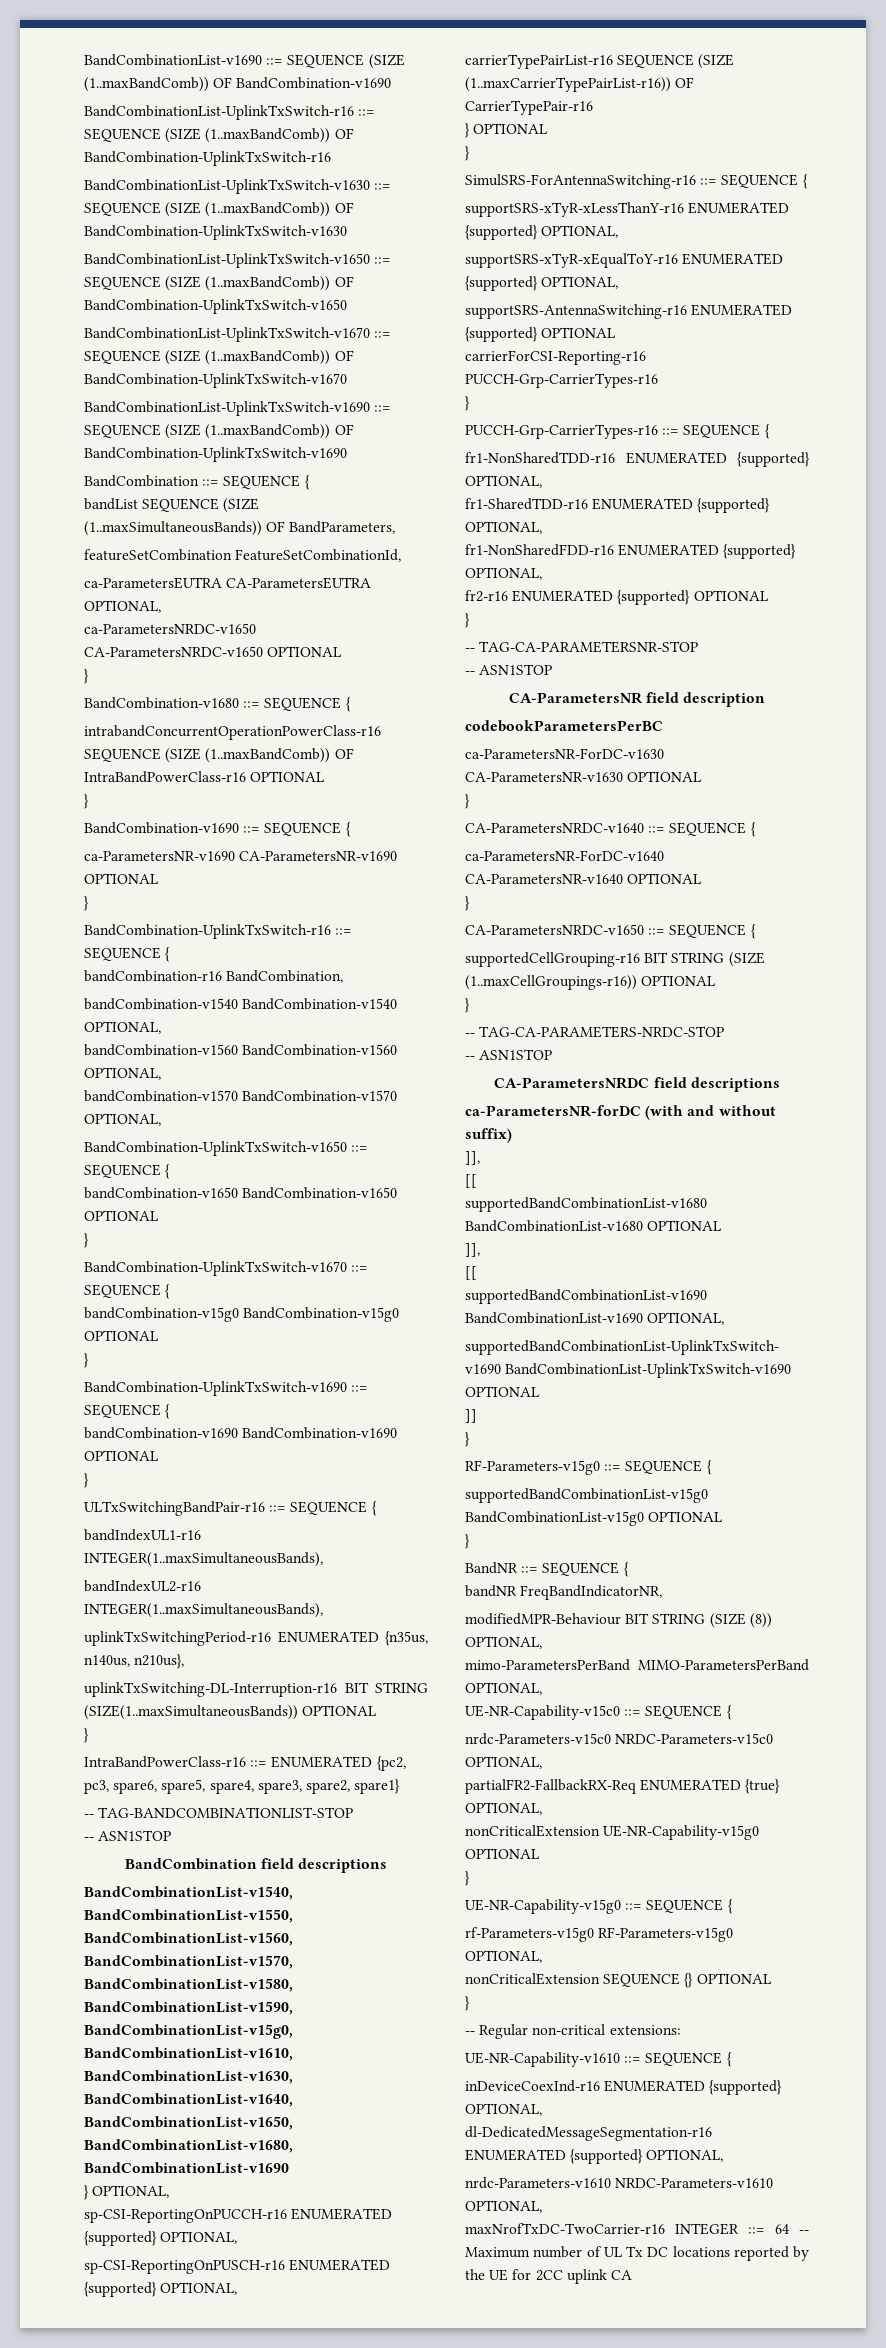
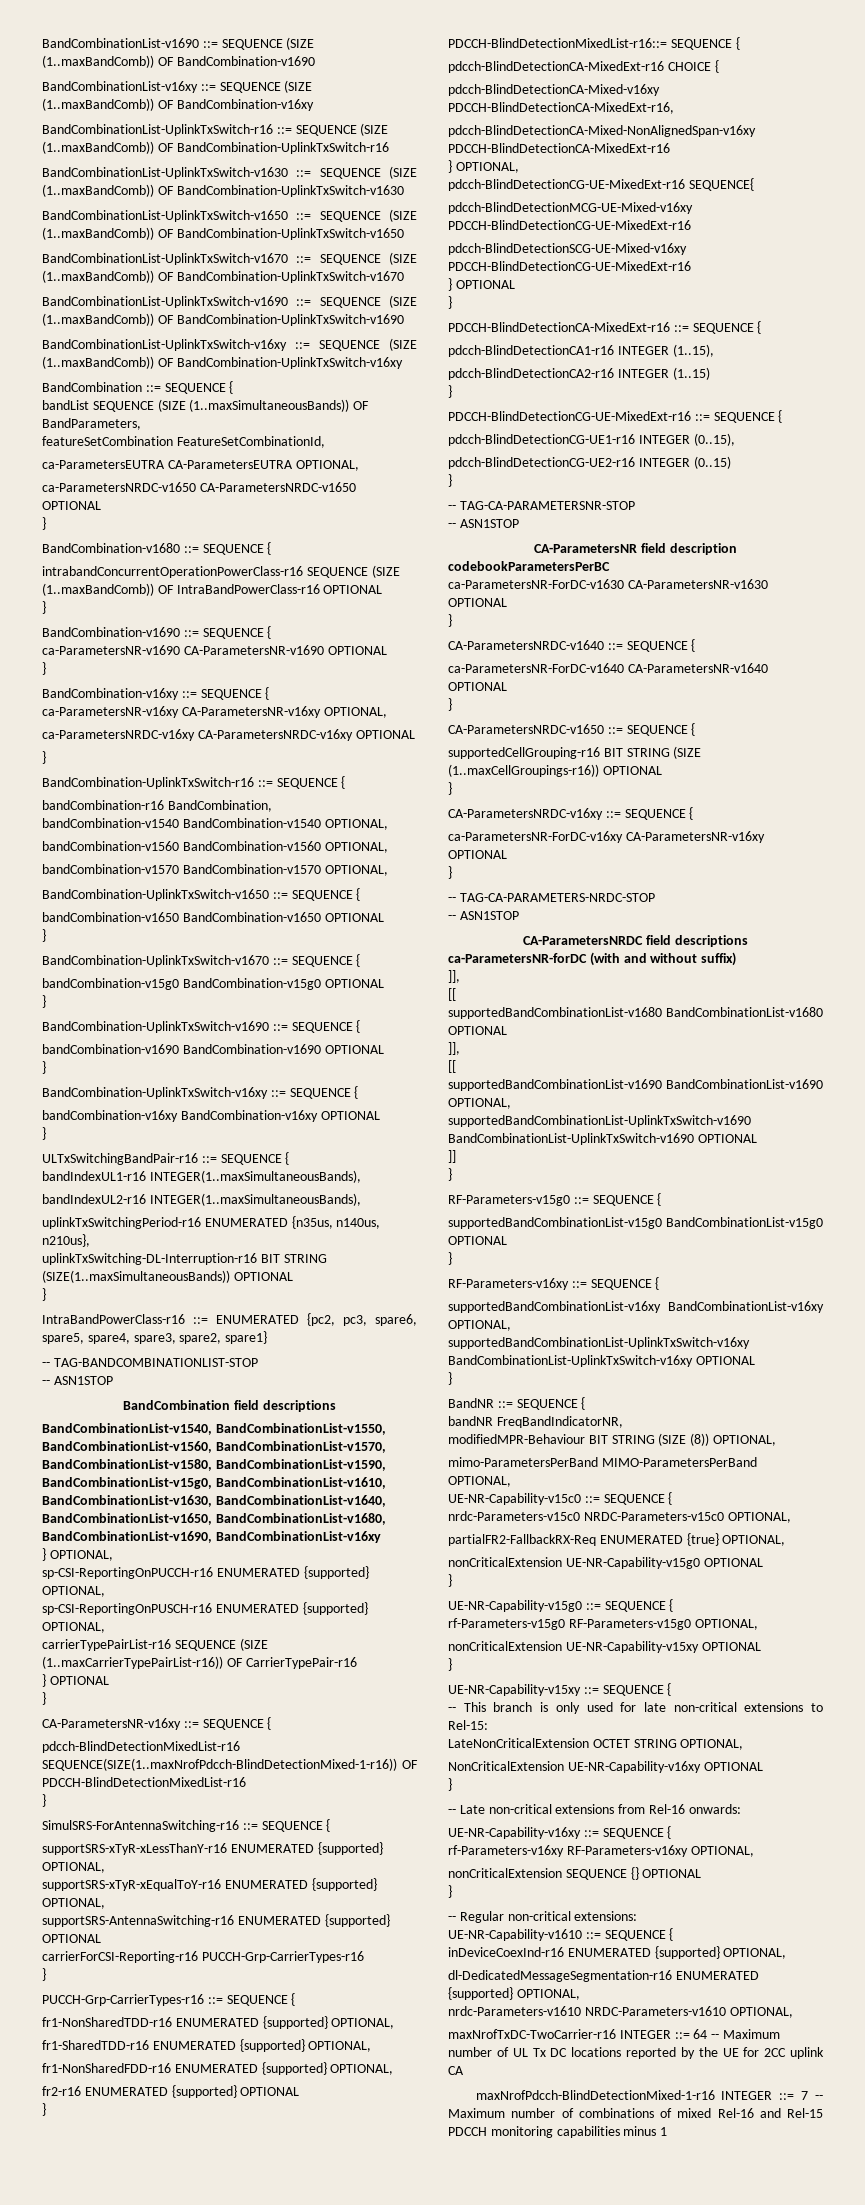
+ BandCombinationList-v16xy ::= SEQUENCE (SIZE (1..maxBandComb)) OF BandCombination-v16xy
+ BandCombinationList-UplinkTxSwitch-v16xy ::= SEQUENCE (SIZE (1..maxBandComb)) OF BandCombination-UplinkTxSwitch-v16xy
+ BandCombination-v16xy ::= SEQUENCE {
+ ca-ParametersNR-v16xy CA-ParametersNR-v16xy OPTIONAL,
+ ca-ParametersNRDC-v16xy CA-ParametersNRDC-v16xy OPTIONAL
+ }
+ BandCombination-UplinkTxSwitch-v16xy ::= SEQUENCE {
+ bandCombination-v16xy BandCombination-v16xy OPTIONAL
+ }
- BandCombinationList-v1540, BandCombinationList-v1550, BandCombinationList-v1560, BandCombinationList-v1570, BandCombinationList-v1580, BandCombinationList-v1590, BandCombinationList-v15g0, BandCombinationList-v1610, BandCombinationList-v1630, BandCombinationList-v1640, BandCombinationList-v1650, BandCombinationList-v1680, BandCombinationList-v1690
+ BandCombinationList-v1540, BandCombinationList-v1550, BandCombinationList-v1560, BandCombinationList-v1570, BandCombinationList-v1580, BandCombinationList-v1590, BandCombinationList-v15g0, BandCombinationList-v1610, BandCombinationList-v1630, BandCombinationList-v1640, BandCombinationList-v1650, BandCombinationList-v1680, BandCombinationList-v1690, BandCombinationList-v16xy
+ CA-ParametersNR-v16xy ::= SEQUENCE {
+ pdcch-BlindDetectionMixedList-r16 SEQUENCE(SIZE(1..maxNrofPdcch-BlindDetectionMixed-1-r16)) OF PDCCH-BlindDetectionMixedList-r16
+ }
+ PDCCH-BlindDetectionMixedList-r16::= SEQUENCE {
+ pdcch-BlindDetectionCA-MixedExt-r16 CHOICE {
+ pdcch-BlindDetectionCA-Mixed-v16xy PDCCH-BlindDetectionCA-MixedExt-r16,
+ pdcch-BlindDetectionCA-Mixed-NonAlignedSpan-v16xy PDCCH-BlindDetectionCA-MixedExt-r16
+ } OPTIONAL,
+ pdcch-BlindDetectionCG-UE-MixedExt-r16 SEQUENCE{
+ pdcch-BlindDetectionMCG-UE-Mixed-v16xy PDCCH-BlindDetectionCG-UE-MixedExt-r16
+ pdcch-BlindDetectionSCG-UE-Mixed-v16xy PDCCH-BlindDetectionCG-UE-MixedExt-r16
+ } OPTIONAL
+ }
+ PDCCH-BlindDetectionCA-MixedExt-r16 ::= SEQUENCE {
+ pdcch-BlindDetectionCA1-r16 INTEGER (1..15),
+ pdcch-BlindDetectionCA2-r16 INTEGER (1..15)
+ }
+ PDCCH-BlindDetectionCG-UE-MixedExt-r16 ::= SEQUENCE {
+ pdcch-BlindDetectionCG-UE1-r16 INTEGER (0..15),
+ pdcch-BlindDetectionCG-UE2-r16 INTEGER (0..15)
+ }
+ CA-ParametersNRDC-v16xy ::= SEQUENCE {
+ ca-ParametersNR-ForDC-v16xy CA-ParametersNR-v16xy OPTIONAL
+ }
+ RF-Parameters-v16xy ::= SEQUENCE {
+ supportedBandCombinationList-v16xy BandCombinationList-v16xy OPTIONAL,
+ supportedBandCombinationList-UplinkTxSwitch-v16xy BandCombinationList-UplinkTxSwitch-v16xy OPTIONAL
+ }
+ nonCriticalExtension UE-NR-Capability-v15xy OPTIONAL
+ }
+ UE-NR-Capability-v15xy ::= SEQUENCE {
+ -- This branch is only used for late non-critical extensions to Rel-15:
+ LateNonCriticalExtension OCTET STRING OPTIONAL,
+ NonCriticalExtension UE-NR-Capability-v16xy OPTIONAL
+ }
+ -- Late non-critical extensions from Rel-16 onwards:
+ UE-NR-Capability-v16xy ::= SEQUENCE {
+ rf-Parameters-v16xy RF-Parameters-v16xy OPTIONAL,
+ maxNrofPdcch-BlindDetectionMixed-1-r16 INTEGER ::= 7 -- Maximum number of combinations of mixed Rel-16 and Rel-15 PDCCH monitoring capabilities minus 1

